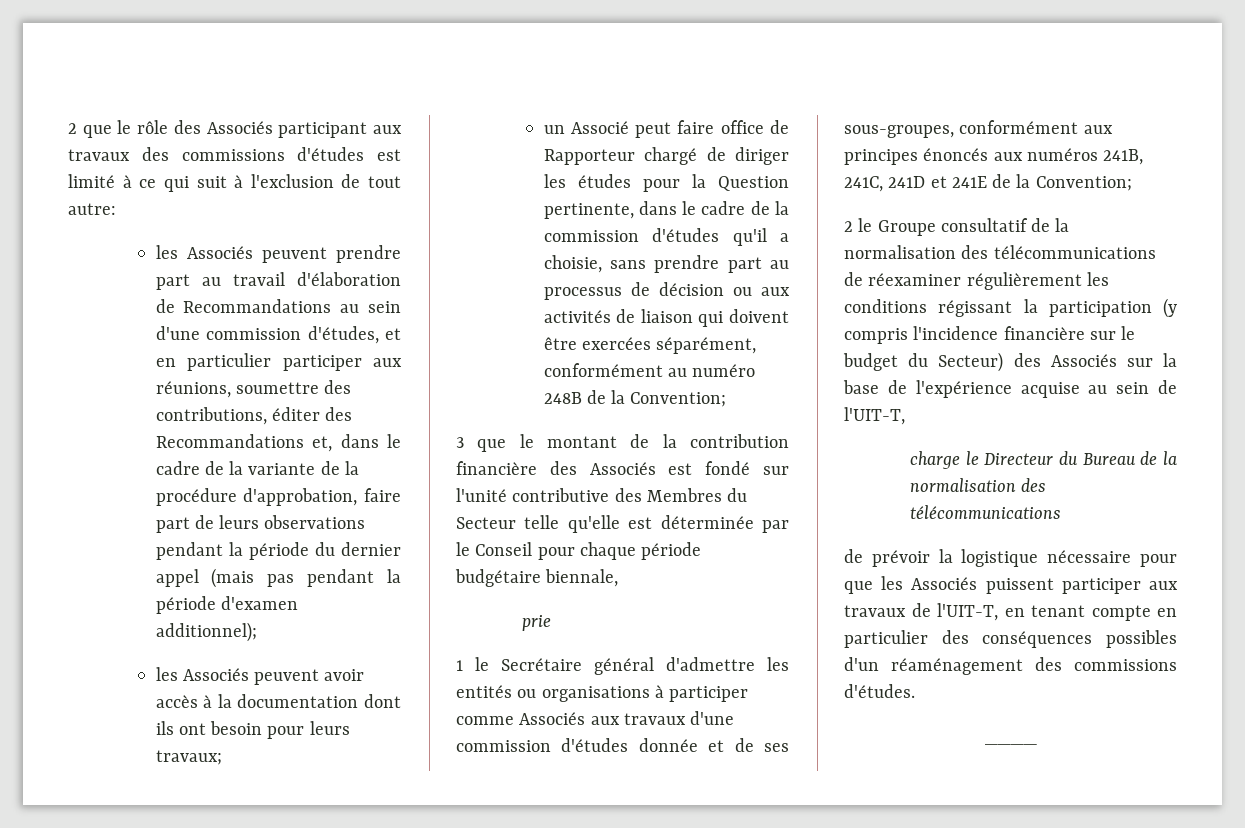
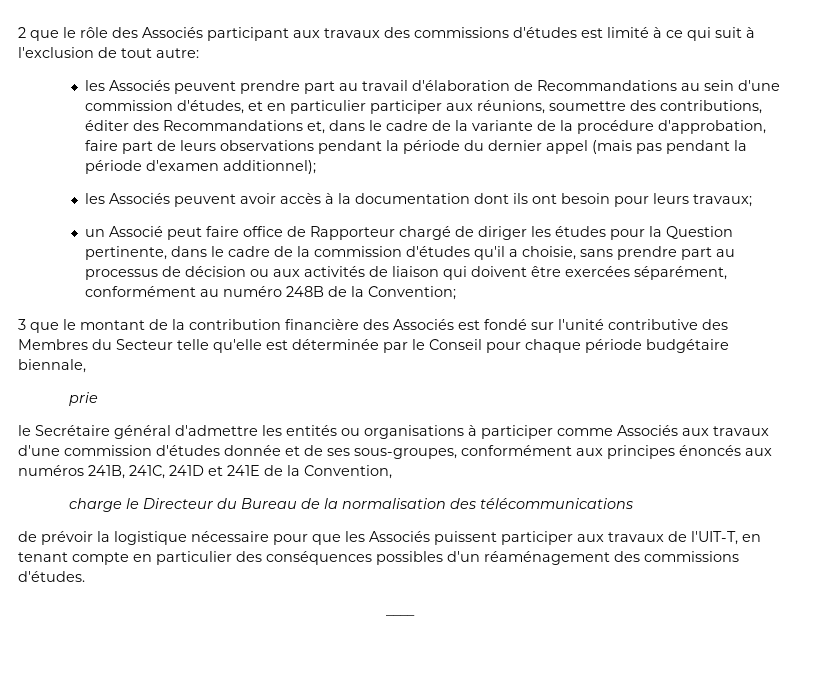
- 1 le Secrétaire général d'admettre les entités ou organisations à participer comme Associés aux travaux d'une commission d'études donnée et de ses sous-groupes, conformément aux principes énoncés aux numéros 241B, 241C, 241D et 241E de la Convention;
- 2 le Groupe consultatif de la normalisation des télécommunications de réexaminer régulièrement les conditions régissant la participation (y compris l'incidence financière sur le budget du Secteur) des Associés sur la base de l'expérience acquise au sein de l'UIT-T,
+ le Secrétaire général d'admettre les entités ou organisations à participer comme Associés aux travaux d'une commission d'études donnée et de ses sous-groupes, conformément aux principes énoncés aux numéros 241B, 241C, 241D et 241E de la Convention,

